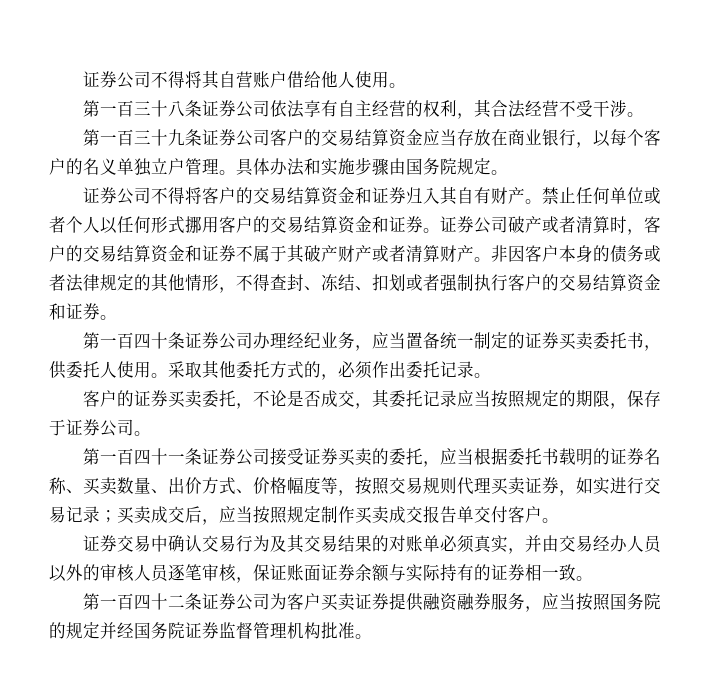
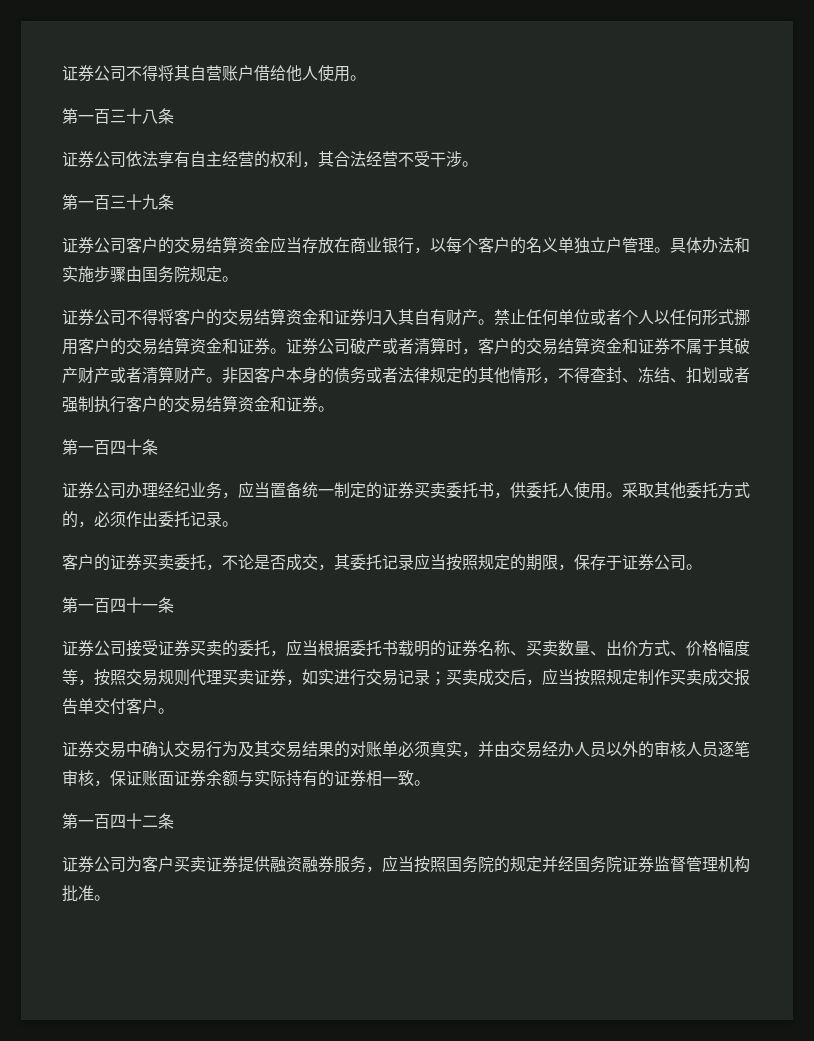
- 第一百三十八条证券公司依法享有自主经营的权利，其合法经营不受干涉。
+ 第一百三十八条
+ 证券公司依法享有自主经营的权利，其合法经营不受干涉。
- 第一百三十九条证券公司客户的交易结算资金应当存放在商业银行，以每个客户的名义单独立户管理。
+ 第一百三十九条
+ 证券公司客户的交易结算资金应当存放在商业银行，以每个客户的名义单独立户管理。
- 第一百四十条证券公司办理经纪业务，应当置备统一制定的证券买卖委托书，供委托人使用。
+ 第一百四十条
+ 证券公司办理经纪业务，应当置备统一制定的证券买卖委托书，供委托人使用。
- 第一百四十一条证券公司接受证券买卖的委托，应当根据委托书载明的证券名称、买卖数量、出价方式、价格幅度等，按照交易规则代理买卖证券，如实进行交易记录；买卖成交后，应当按照规定制作买卖成交报告单交付客户。
+ 第一百四十一条
+ 证券公司接受证券买卖的委托，应当根据委托书载明的证券名称、买卖数量、出价方式、价格幅度等，按照交易规则代理买卖证券，如实进行交易记录；买卖成交后，应当按照规定制作买卖成交报告单交付客户。
- 第一百四十二条证券公司为客户买卖证券提供融资融券服务，应当按照国务院的规定并经国务院证券监督管理机构批准。
+ 第一百四十二条
+ 证券公司为客户买卖证券提供融资融券服务，应当按照国务院的规定并经国务院证券监督管理机构批准。

